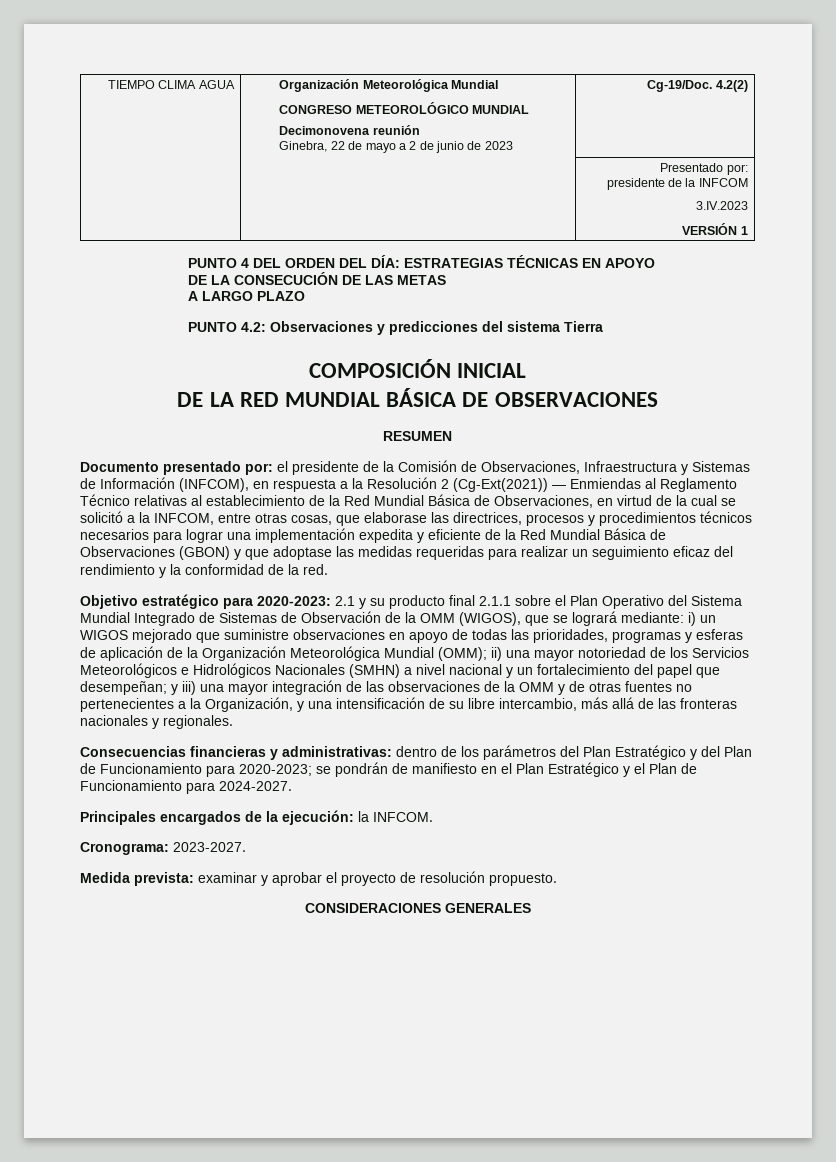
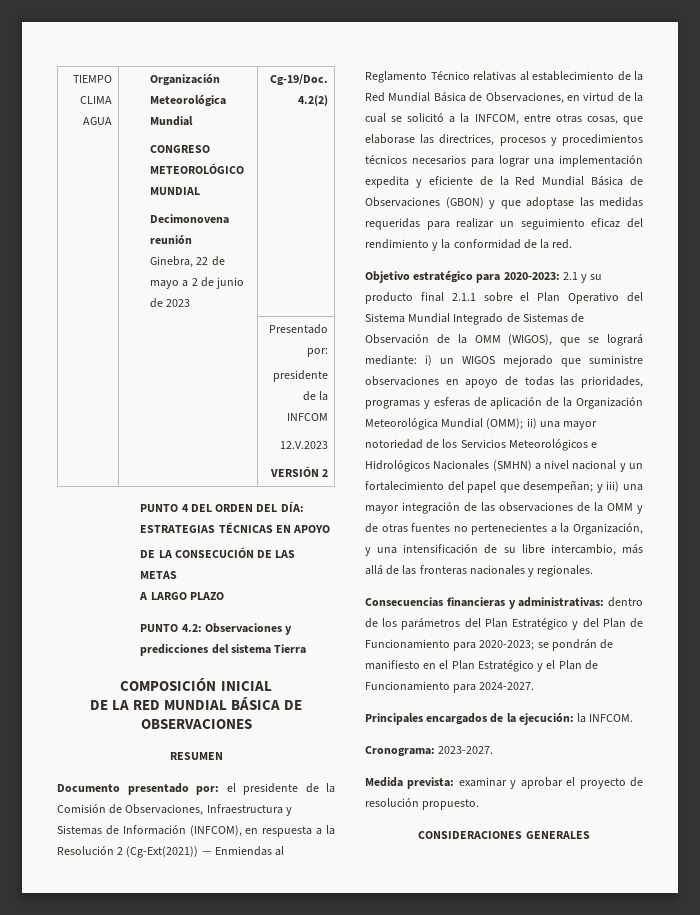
  | | Presentado por:
  presidente de la INFCOM
- 3.IV.2023
- VERSIÓN 1
+ 12.V.2023
+ VERSIÓN 2

